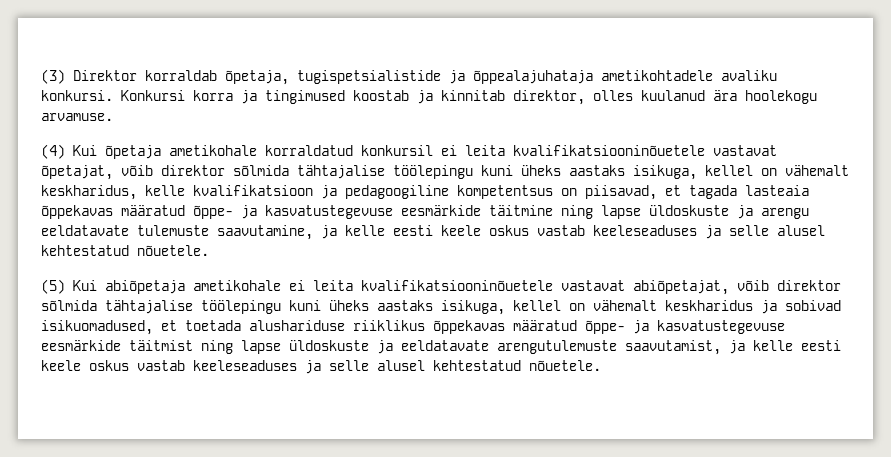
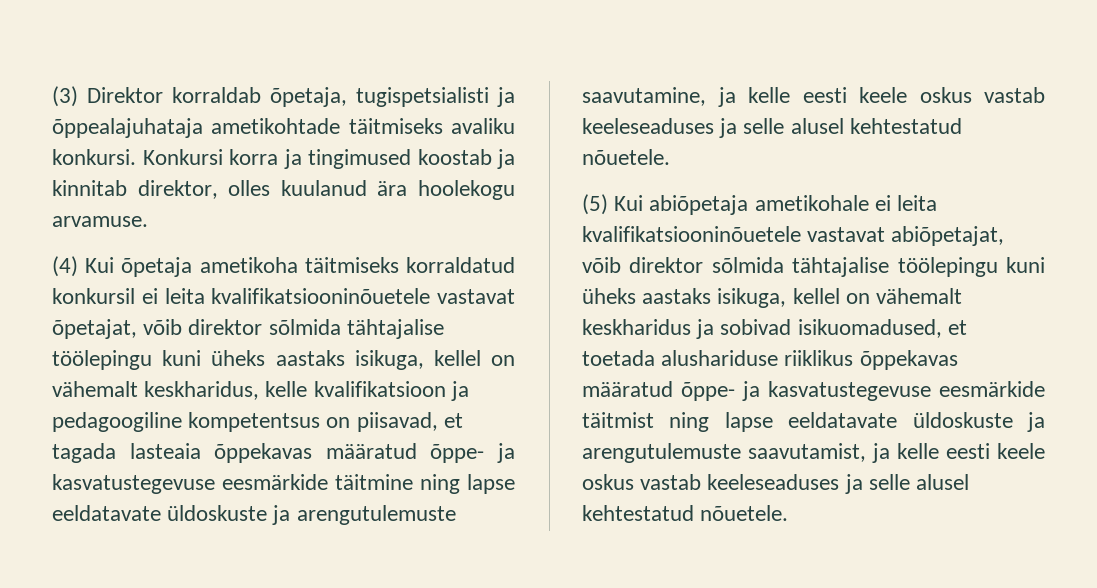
- (3) Direktor korraldab õpetaja, tugispetsialistide ja õppealajuhataja ametikohtadele avaliku konkursi.
+ (3) Direktor korraldab õpetaja, tugispetsialisti ja õppealajuhataja ametikohtade täitmiseks avaliku konkursi.
- (4) Kui õpetaja ametikohale korraldatud konkursil ei leita kvalifikatsiooninõuetele vastavat õpetajat, võib direktor sõlmida tähtajalise töölepingu kuni üheks aastaks isikuga, kellel on vähemalt keskharidus, kelle kvalifikatsioon ja pedagoogiline kompetentsus on piisavad, et tagada lasteaia õppekavas määratud õppe- ja kasvatustegevuse eesmärkide täitmine ning lapse üldoskuste ja arengu eeldatavate tulemuste saavutamine, ja kelle eesti keele oskus vastab keeleseaduses ja selle alusel kehtestatud nõuetele.
+ (4) Kui õpetaja ametikoha täitmiseks korraldatud konkursil ei leita kvalifikatsiooninõuetele vastavat õpetajat, võib direktor sõlmida tähtajalise töölepingu kuni üheks aastaks isikuga, kellel on vähemalt keskharidus, kelle kvalifikatsioon ja pedagoogiline kompetentsus on piisavad, et tagada lasteaia õppekavas määratud õppe- ja kasvatustegevuse eesmärkide täitmine ning lapse eeldatavate üldoskuste ja arengutulemuste saavutamine, ja kelle eesti keele oskus vastab keeleseaduses ja selle alusel kehtestatud nõuetele.
- (5) Kui abiõpetaja ametikohale ei leita kvalifikatsiooninõuetele vastavat abiõpetajat, võib direktor sõlmida tähtajalise töölepingu kuni üheks aastaks isikuga, kellel on vähemalt keskharidus ja sobivad isikuomadused, et toetada alushariduse riiklikus õppekavas määratud õppe- ja kasvatustegevuse eesmärkide täitmist ning lapse üldoskuste ja eeldatavate arengutulemuste saavutamist, ja kelle eesti keele oskus vastab keeleseaduses ja selle alusel kehtestatud nõuetele.
+ (5) Kui abiõpetaja ametikohale ei leita kvalifikatsiooninõuetele vastavat abiõpetajat, võib direktor sõlmida tähtajalise töölepingu kuni üheks aastaks isikuga, kellel on vähemalt keskharidus ja sobivad isikuomadused, et toetada alushariduse riiklikus õppekavas määratud õppe- ja kasvatustegevuse eesmärkide täitmist ning lapse eeldatavate üldoskuste ja arengutulemuste saavutamist, ja kelle eesti keele oskus vastab keeleseaduses ja selle alusel kehtestatud nõuetele.

